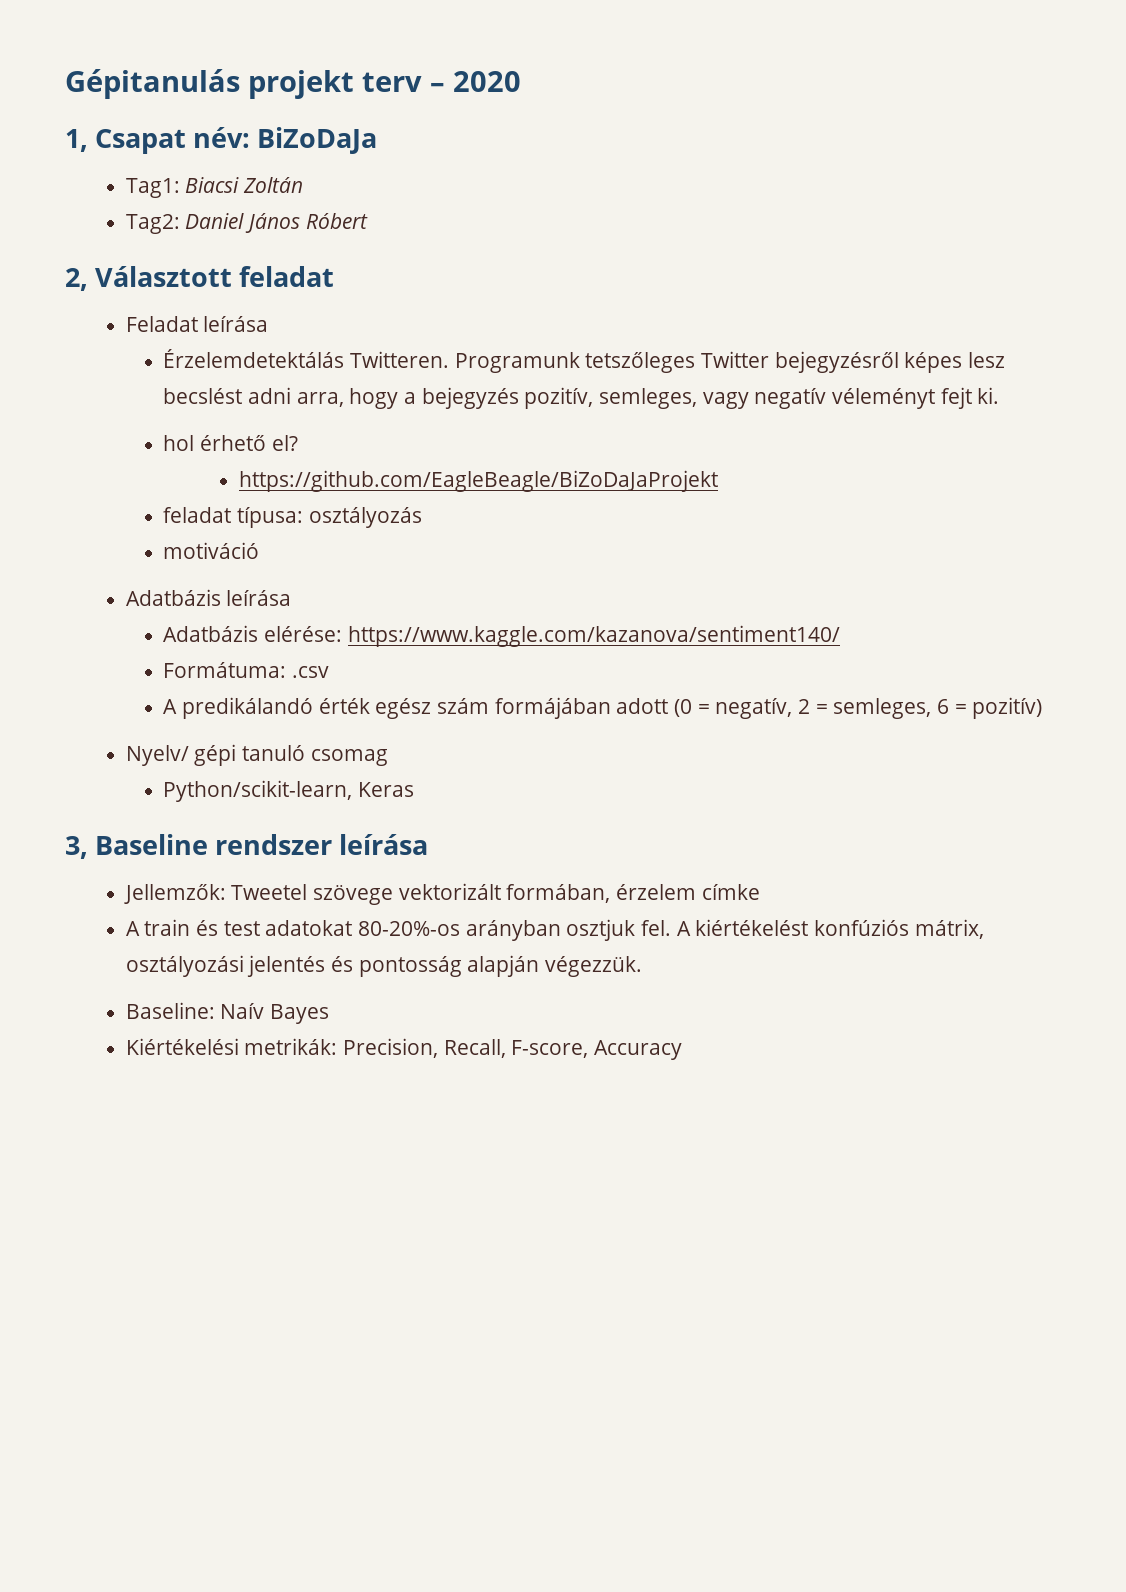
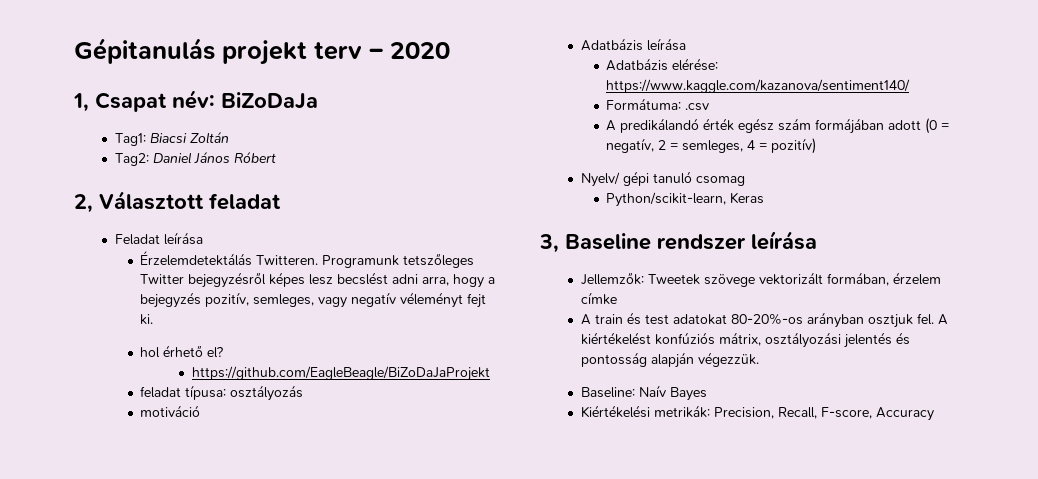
- A predikálandó érték egész szám formájában adott (0 = negatív, 2 = semleges, 6 = pozitív)
+ A predikálandó érték egész szám formájában adott (0 = negatív, 2 = semleges, 4 = pozitív)
- Jellemzők: Tweetel szövege vektorizált formában, érzelem címke
+ Jellemzők: Tweetek szövege vektorizált formában, érzelem címke

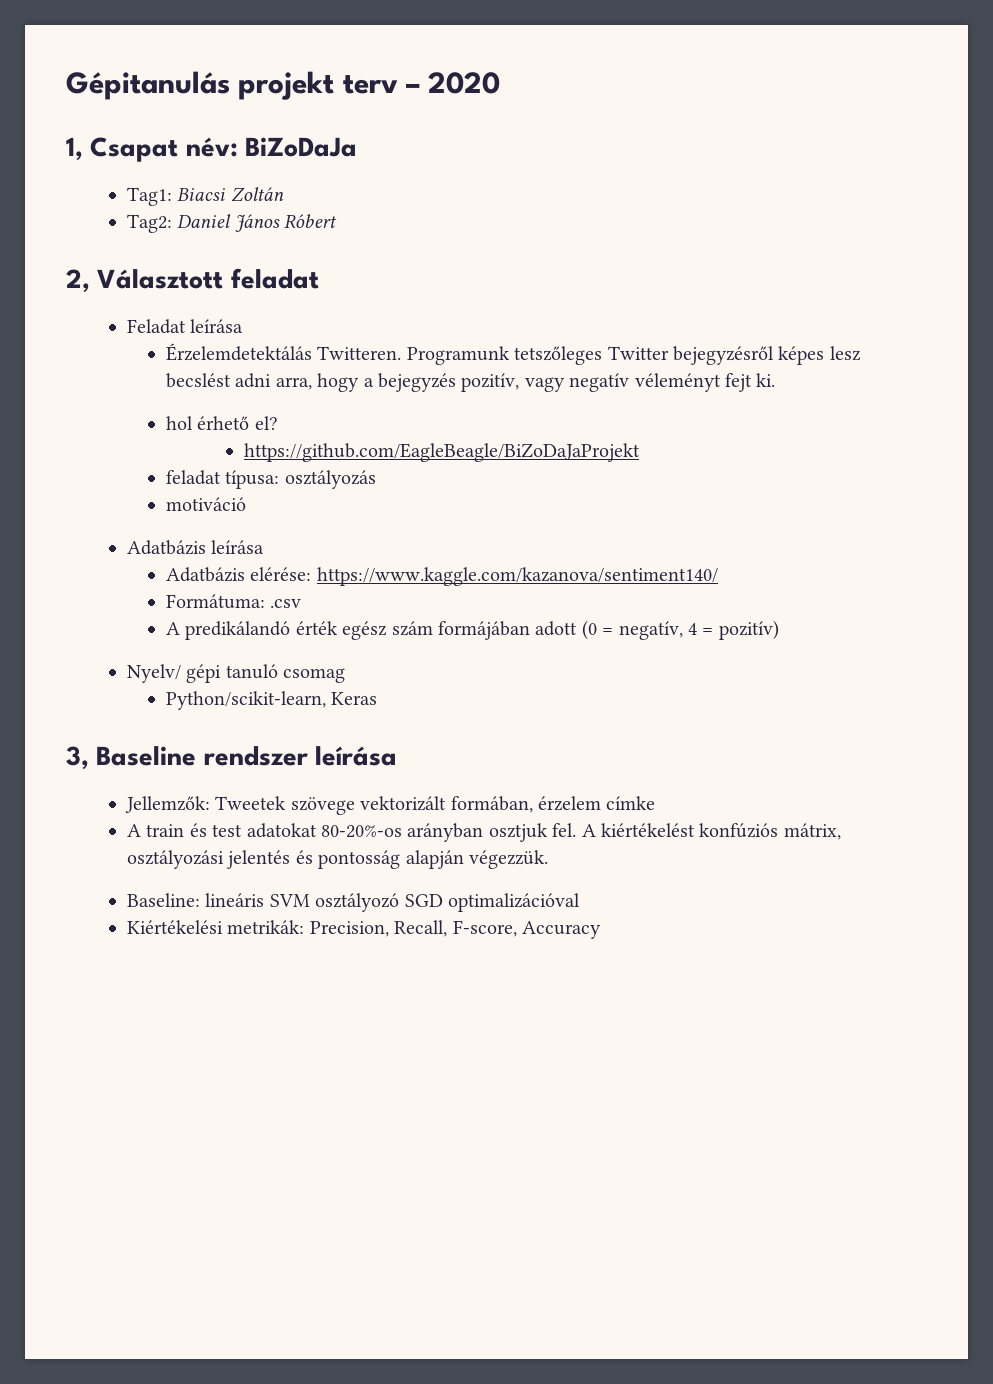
- Programunk tetszőleges Twitter bejegyzésről képes lesz becslést adni arra, hogy a bejegyzés pozitív, semleges, vagy negatív véleményt fejt ki.
+ Programunk tetszőleges Twitter bejegyzésről képes lesz becslést adni arra, hogy a bejegyzés pozitív, vagy negatív véleményt fejt ki.
- A predikálandó érték egész szám formájában adott (0 = negatív, 2 = semleges, 4 = pozitív)
+ A predikálandó érték egész szám formájában adott (0 = negatív, 4 = pozitív)
- Baseline: Naív Bayes
+ Baseline: lineáris SVM osztályozó SGD optimalizációval

